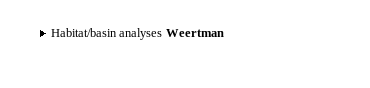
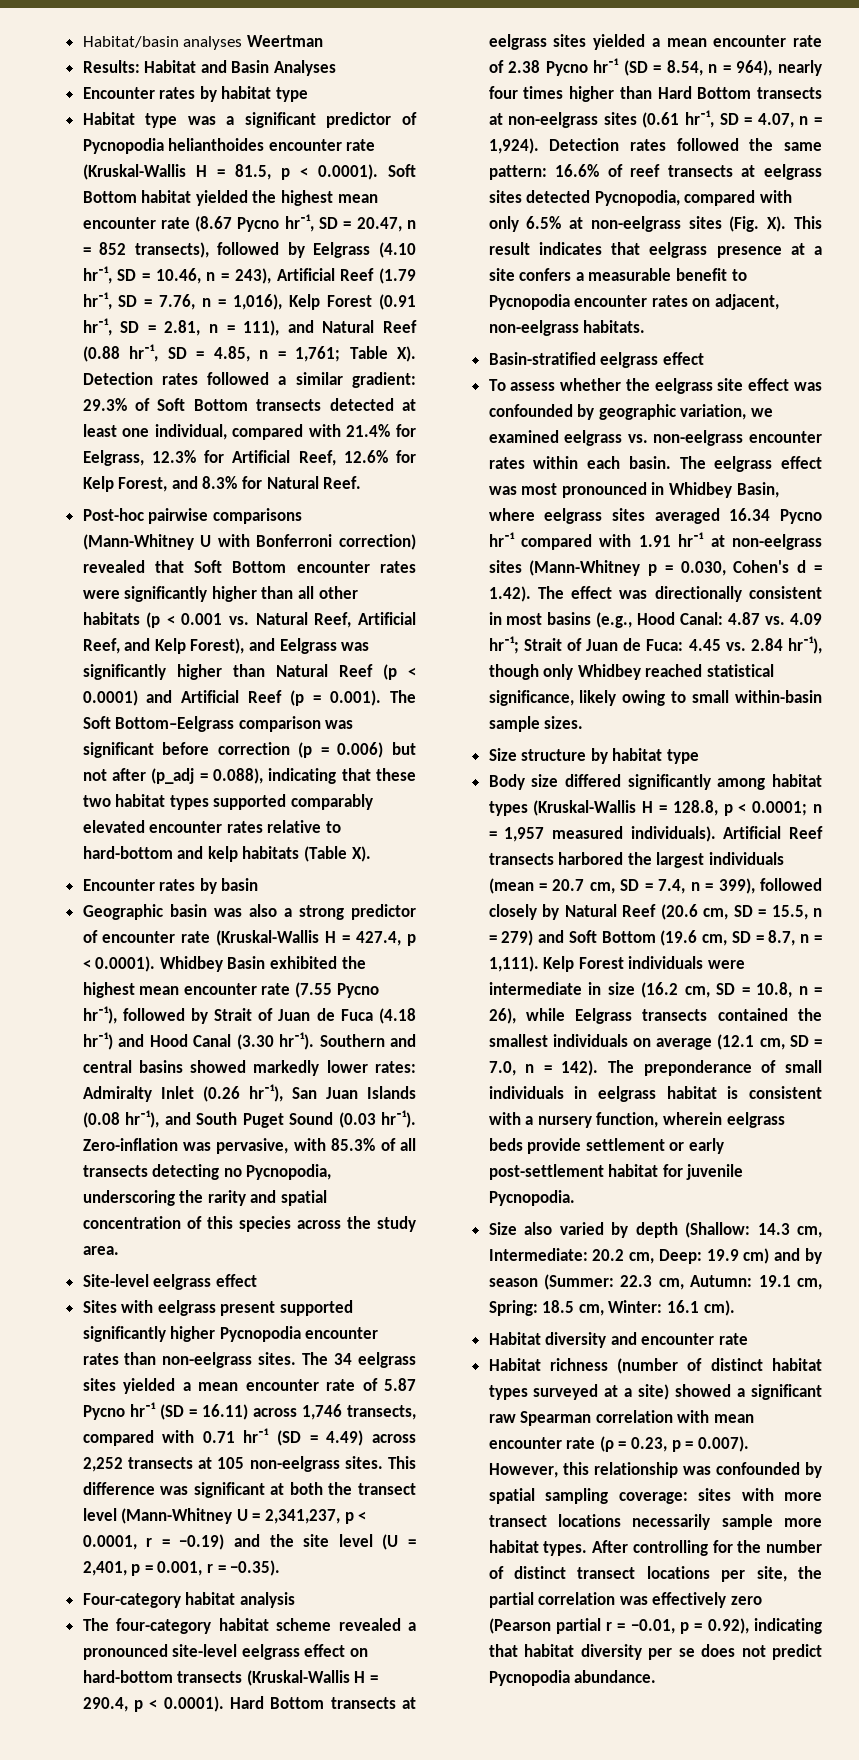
+ Results: Habitat and Basin Analyses
+ Encounter rates by habitat type
+ Habitat type was a significant predictor of Pycnopodia helianthoides encounter rate (Kruskal-Wallis H = 81.5, p < 0.0001). Soft Bottom habitat yielded the highest mean encounter rate (8.67 Pycno hr⁻¹, SD = 20.47, n = 852 transects), followed by Eelgrass (4.10 hr⁻¹, SD = 10.46, n = 243), Artificial Reef (1.79 hr⁻¹, SD = 7.76, n = 1,016), Kelp Forest (0.91 hr⁻¹, SD = 2.81, n = 111), and Natural Reef (0.88 hr⁻¹, SD = 4.85, n = 1,761; Table X). Detection rates followed a similar gradient: 29.3% of Soft Bottom transects detected at least one individual, compared with 21.4% for Eelgrass, 12.3% for Artificial Reef, 12.6% for Kelp Forest, and 8.3% for Natural Reef.
+ Post-hoc pairwise comparisons (Mann-Whitney U with Bonferroni correction) revealed that Soft Bottom encounter rates were significantly higher than all other habitats (p < 0.001 vs. Natural Reef, Artificial Reef, and Kelp Forest), and Eelgrass was significantly higher than Natural Reef (p < 0.0001) and Artificial Reef (p = 0.001). The Soft Bottom–Eelgrass comparison was significant before correction (p = 0.006) but not after (p_adj = 0.088), indicating that these two habitat types supported comparably elevated encounter rates relative to hard-bottom and kelp habitats (Table X).
+ Encounter rates by basin
+ Geographic basin was also a strong predictor of encounter rate (Kruskal-Wallis H = 427.4, p < 0.0001). Whidbey Basin exhibited the highest mean encounter rate (7.55 Pycno hr⁻¹), followed by Strait of Juan de Fuca (4.18 hr⁻¹) and Hood Canal (3.30 hr⁻¹). Southern and central basins showed markedly lower rates: Admiralty Inlet (0.26 hr⁻¹), San Juan Islands (0.08 hr⁻¹), and South Puget Sound (0.03 hr⁻¹). Zero-inflation was pervasive, with 85.3% of all transects detecting no Pycnopodia, underscoring the rarity and spatial concentration of this species across the study area.
+ Site-level eelgrass effect
+ Sites with eelgrass present supported significantly higher Pycnopodia encounter rates than non-eelgrass sites. The 34 eelgrass sites yielded a mean encounter rate of 5.87 Pycno hr⁻¹ (SD = 16.11) across 1,746 transects, compared with 0.71 hr⁻¹ (SD = 4.49) across 2,252 transects at 105 non-eelgrass sites. This difference was significant at both the transect level (Mann-Whitney U = 2,341,237, p < 0.0001, r = −0.19) and the site level (U = 2,401, p = 0.001, r = −0.35).
+ Four-category habitat analysis
+ The four-category habitat scheme revealed a pronounced site-level eelgrass effect on hard-bottom transects (Kruskal-Wallis H = 290.4, p < 0.0001). Hard Bottom transects at eelgrass sites yielded a mean encounter rate of 2.38 Pycno hr⁻¹ (SD = 8.54, n = 964), nearly four times higher than Hard Bottom transects at non-eelgrass sites (0.61 hr⁻¹, SD = 4.07, n = 1,924). Detection rates followed the same pattern: 16.6% of reef transects at eelgrass sites detected Pycnopodia, compared with only 6.5% at non-eelgrass sites (Fig. X). This result indicates that eelgrass presence at a site confers a measurable benefit to Pycnopodia encounter rates on adjacent, non-eelgrass habitats.
+ Basin-stratified eelgrass effect
+ To assess whether the eelgrass site effect was confounded by geographic variation, we examined eelgrass vs. non-eelgrass encounter rates within each basin. The eelgrass effect was most pronounced in Whidbey Basin, where eelgrass sites averaged 16.34 Pycno hr⁻¹ compared with 1.91 hr⁻¹ at non-eelgrass sites (Mann-Whitney p = 0.030, Cohen's d = 1.42). The effect was directionally consistent in most basins (e.g., Hood Canal: 4.87 vs. 4.09 hr⁻¹; Strait of Juan de Fuca: 4.45 vs. 2.84 hr⁻¹), though only Whidbey reached statistical significance, likely owing to small within-basin sample sizes.
+ Size structure by habitat type
+ Body size differed significantly among habitat types (Kruskal-Wallis H = 128.8, p < 0.0001; n = 1,957 measured individuals). Artificial Reef transects harbored the largest individuals (mean = 20.7 cm, SD = 7.4, n = 399), followed closely by Natural Reef (20.6 cm, SD = 15.5, n = 279) and Soft Bottom (19.6 cm, SD = 8.7, n = 1,111). Kelp Forest individuals were intermediate in size (16.2 cm, SD = 10.8, n = 26), while Eelgrass transects contained the smallest individuals on average (12.1 cm, SD = 7.0, n = 142). The preponderance of small individuals in eelgrass habitat is consistent with a nursery function, wherein eelgrass beds provide settlement or early post-settlement habitat for juvenile Pycnopodia.
+ Size also varied by depth (Shallow: 14.3 cm, Intermediate: 20.2 cm, Deep: 19.9 cm) and by season (Summer: 22.3 cm, Autumn: 19.1 cm, Spring: 18.5 cm, Winter: 16.1 cm).
+ Habitat diversity and encounter rate
+ Habitat richness (number of distinct habitat types surveyed at a site) showed a significant raw Spearman correlation with mean encounter rate (ρ = 0.23, p = 0.007). However, this relationship was confounded by spatial sampling coverage: sites with more transect locations necessarily sample more habitat types. After controlling for the number of distinct transect locations per site, the partial correlation was effectively zero (Pearson partial r = −0.01, p = 0.92), indicating that habitat diversity per se does not predict Pycnopodia abundance.

